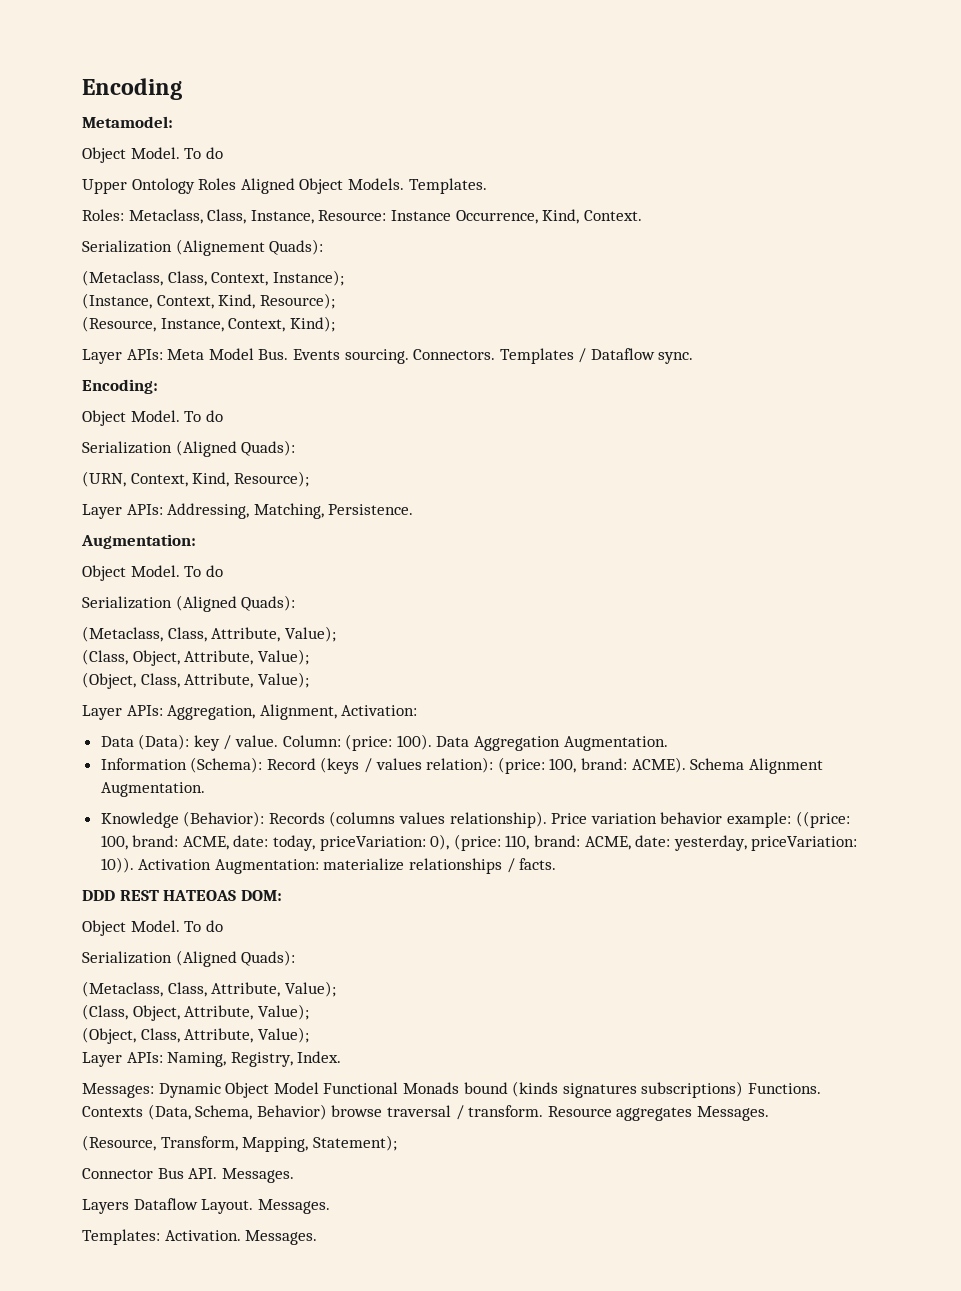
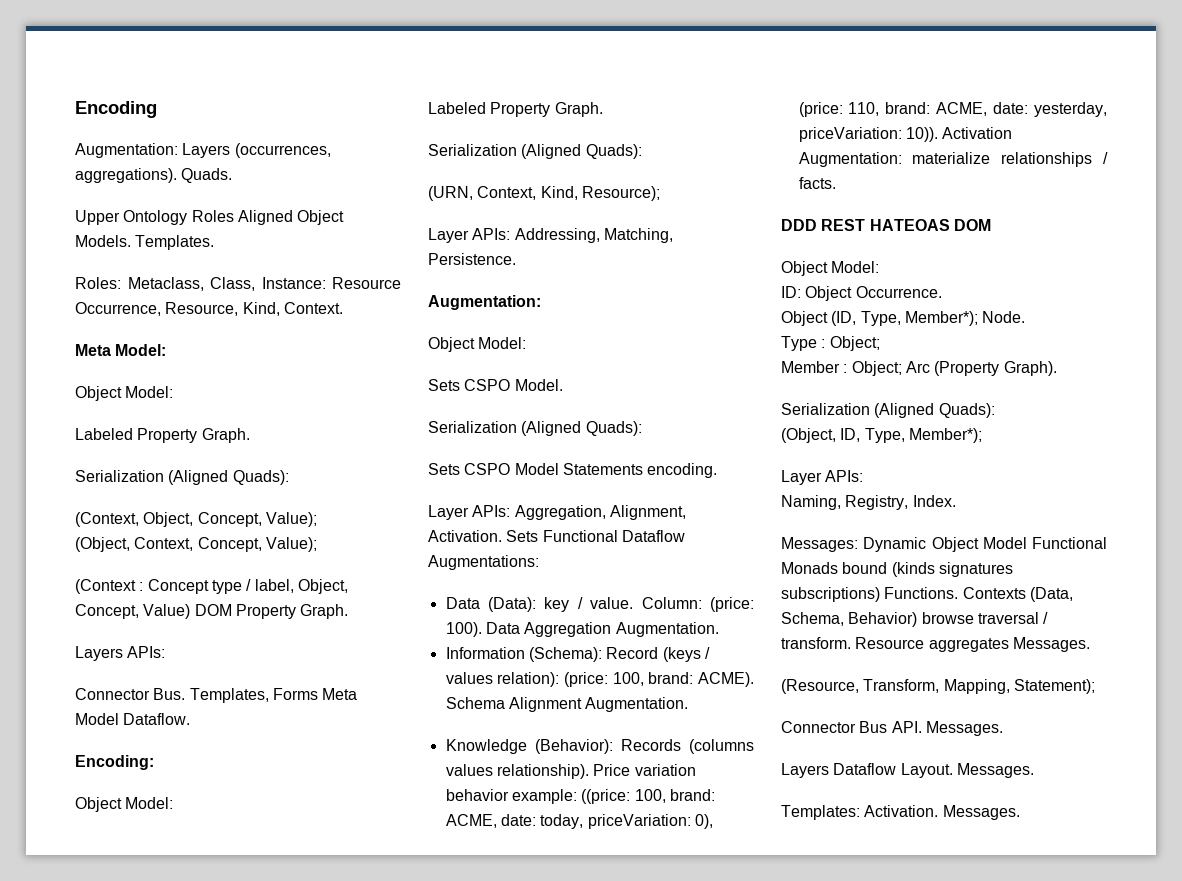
- Metamodel:
- Object Model. To do
+ Augmentation: Layers (occurrences, aggregations). Quads.
- Roles: Metaclass, Class, Instance, Resource: Instance Occurrence, Kind, Context.
- Serialization (Alignement Quads):
- (Metaclass, Class, Context, Instance);
- (Instance, Context, Kind, Resource);
- (Resource, Instance, Context, Kind);
- Layer APIs: Meta Model Bus. Events sourcing. Connectors. Templates / Dataflow sync.
+ Roles: Metaclass, Class, Instance: Resource Occurrence, Resource, Kind, Context.
+ Meta Model:
+ Object Model:
+ Labeled Property Graph.
+ Serialization (Aligned Quads):
+ (Context, Object, Concept, Value);
+ (Object, Context, Concept, Value);
+ (Context : Concept type / label, Object, Concept, Value) DOM Property Graph.
+ Layers APIs:
+ Connector Bus. Templates, Forms Meta Model Dataflow.
  Encoding:
- Object Model. To do
+ Object Model:
+ Labeled Property Graph.
  Layer APIs: Addressing, Matching, Persistence.
  Augmentation:
- Object Model. To do
+ Object Model:
+ Sets CSPO Model.
  Serialization (Aligned Quads):
- (Metaclass, Class, Attribute, Value);
- (Class, Object, Attribute, Value);
- (Object, Class, Attribute, Value);
+ Sets CSPO Model Statements encoding.
- Layer APIs: Aggregation, Alignment, Activation:
+ Layer APIs: Aggregation, Alignment, Activation. Sets Functional Dataflow Augmentations:
- DDD REST HATEOAS DOM:
- Object Model. To do
+ DDD REST HATEOAS DOM
+ Object Model:
+ ID: Object Occurrence.
+ Object (ID, Type, Member*); Node.
+ Type : Object;
+ Member : Object; Arc (Property Graph).
  Serialization (Aligned Quads):
- (Metaclass, Class, Attribute, Value);
- (Class, Object, Attribute, Value);
- (Object, Class, Attribute, Value);
- Layer APIs: Naming, Registry, Index.
+ (Object, ID, Type, Member*);
+ Layer APIs:
+ Naming, Registry, Index.

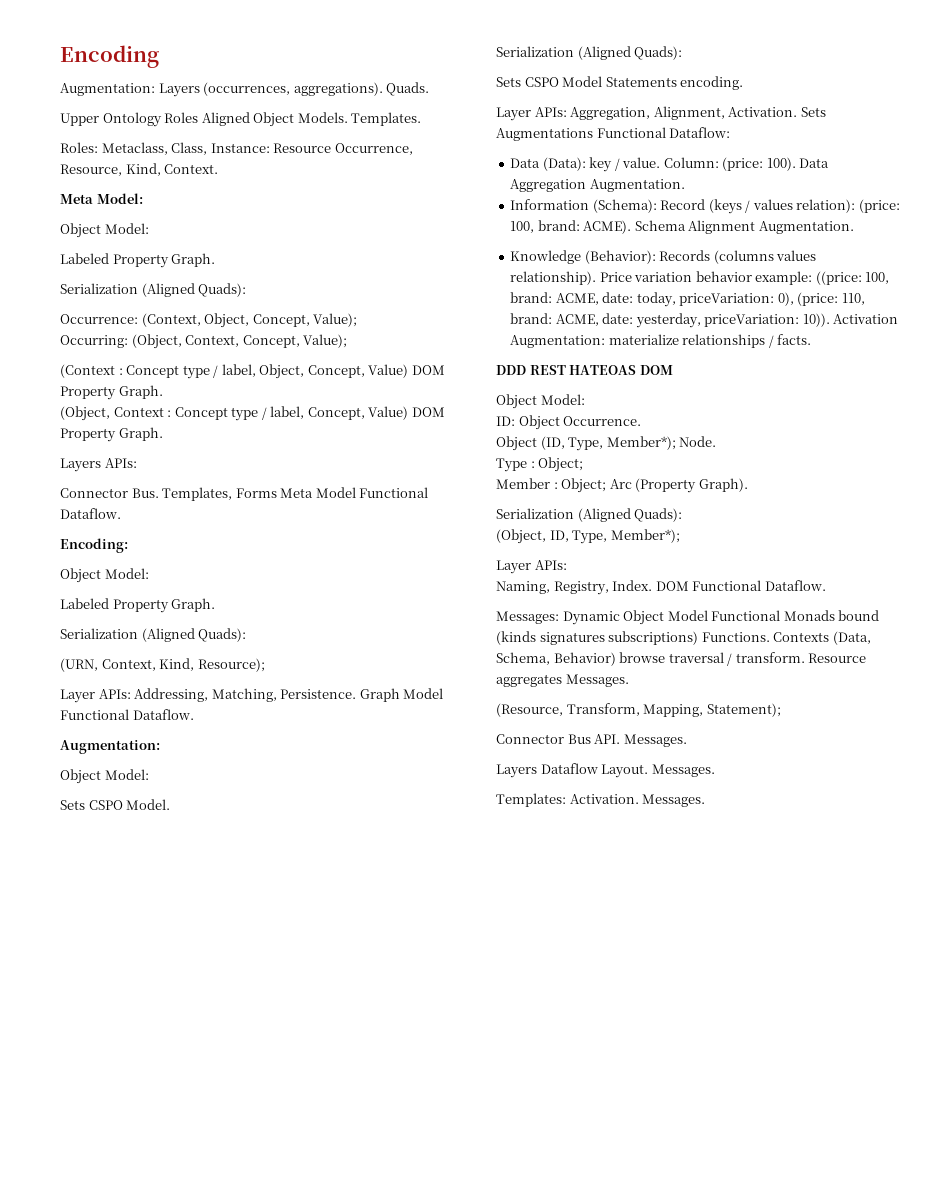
- (Context, Object, Concept, Value);
+ Occurrence: (Context, Object, Concept, Value);
- (Object, Context, Concept, Value);
+ Occurring: (Object, Context, Concept, Value);
+ (Object, Context : Concept type / label, Concept, Value) DOM Property Graph.
- Connector Bus. Templates, Forms Meta Model Dataflow.
+ Connector Bus. Templates, Forms Meta Model Functional Dataflow.
+ Graph Model Functional Dataflow.
- Sets Functional Dataflow Augmentations:
+ Sets Augmentations Functional Dataflow:
+ DOM Functional Dataflow.

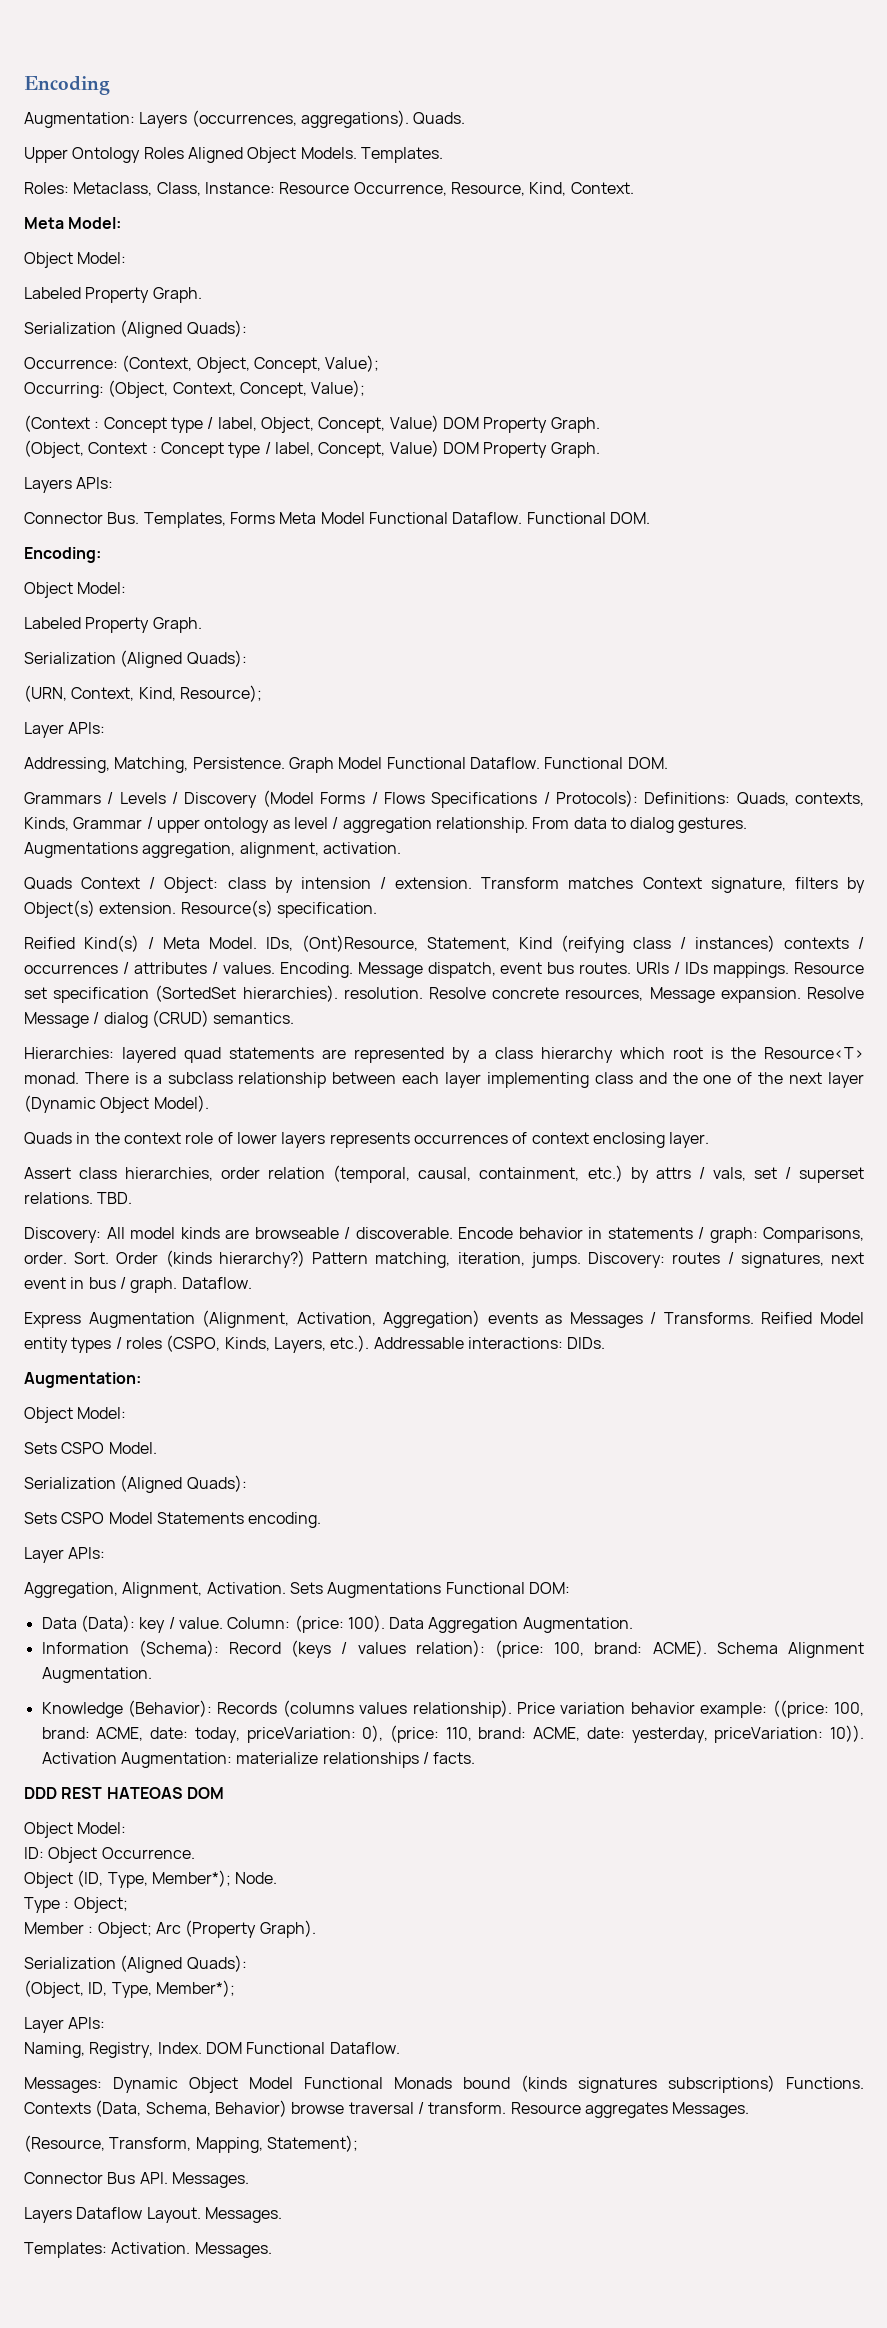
- Connector Bus. Templates, Forms Meta Model Functional Dataflow.
+ Connector Bus. Templates, Forms Meta Model Functional Dataflow. Functional DOM.
  (URN, Context, Kind, Resource);
- Layer APIs: Addressing, Matching, Persistence.
+ Layer APIs:
+ Addressing, Matching, Persistence.
- Graph Model Functional Dataflow.
+ Graph Model Functional Dataflow. Functional DOM.
+ Grammars / Levels / Discovery (Model Forms / Flows Specifications / Protocols): Definitions: Quads, contexts, Kinds, Grammar / upper ontology as level / aggregation relationship. From data to dialog gestures. Augmentations aggregation, alignment, activation.
+ Quads Context / Object: class by intension / extension. Transform matches Context signature, filters by Object(s) extension. Resource(s) specification.
+ Reified Kind(s) / Meta Model. IDs, (Ont)Resource, Statement, Kind (reifying class / instances) contexts / occurrences / attributes / values. Encoding. Message dispatch, event bus routes. URIs / IDs mappings. Resource set specification (SortedSet hierarchies). resolution. Resolve concrete resources, Message expansion. Resolve Message / dialog (CRUD) semantics.
+ Hierarchies: layered quad statements are represented by a class hierarchy which root is the Resource<T> monad. There is a subclass relationship between each layer implementing class and the one of the next layer (Dynamic Object Model).
+ Quads in the context role of lower layers represents occurrences of context enclosing layer.
+ Assert class hierarchies, order relation (temporal, causal, containment, etc.) by attrs / vals, set / superset relations. TBD.
+ Discovery: All model kinds are browseable / discoverable. Encode behavior in statements / graph: Comparisons, order. Sort. Order (kinds hierarchy?) Pattern matching, iteration, jumps. Discovery: routes / signatures, next event in bus / graph. Dataflow.
+ Express Augmentation (Alignment, Activation, Aggregation) events as Messages / Transforms. Reified Model entity types / roles (CSPO, Kinds, Layers, etc.). Addressable interactions: DIDs.
  Sets CSPO Model Statements encoding.
- Layer APIs: Aggregation, Alignment, Activation.
+ Layer APIs:
+ Aggregation, Alignment, Activation.
- Sets Augmentations Functional Dataflow:
+ Sets Augmentations Functional DOM:

